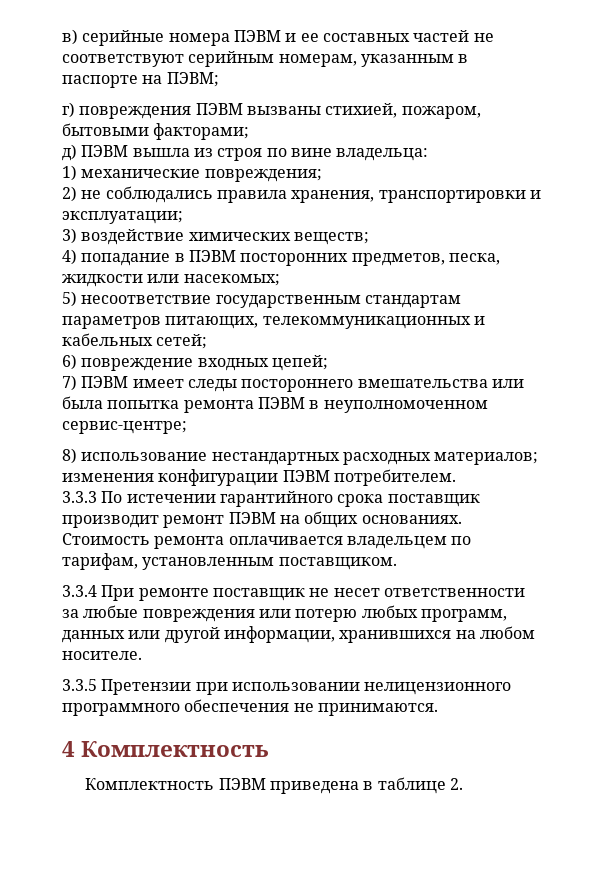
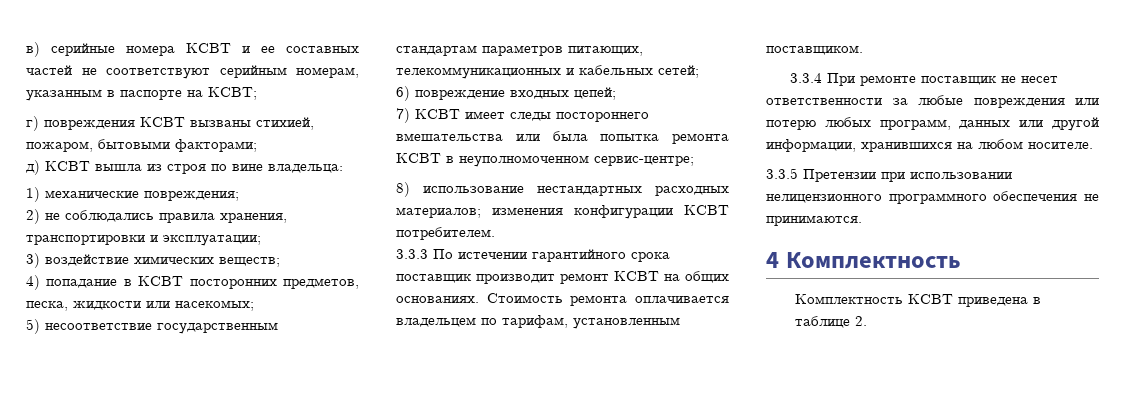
- в) серийные номера ПЭВМ и ее составных частей не соответствуют серийным номерам, указанным в паспорте на ПЭВМ;
+ в) серийные номера КСВТ и ее составных частей не соответствуют серийным номерам, указанным в паспорте на КСВТ;
- г) повреждения ПЭВМ вызваны стихией, пожаром, бытовыми факторами;
+ г) повреждения КСВТ вызваны стихией, пожаром, бытовыми факторами;
- д) ПЭВМ вышла из строя по вине владельца:
+ д) КСВТ вышла из строя по вине владельца:
- 4) попадание в ПЭВМ посторонних предметов, песка, жидкости или насекомых;
+ 4) попадание в КСВТ посторонних предметов, песка, жидкости или насекомых;
- 7) ПЭВМ имеет следы постороннего вмешательства или была попытка ремонта ПЭВМ в неуполномоченном сервис-центре;
+ 7) КСВТ имеет следы постороннего вмешательства или была попытка ремонта КСВТ в неуполномоченном сервис-центре;
- 8) использование нестандартных расходных материалов; изменения конфигурации ПЭВМ потребителем.
+ 8) использование нестандартных расходных материалов; изменения конфигурации КСВТ потребителем.
- 3.3.3 По истечении гарантийного срока поставщик производит ремонт ПЭВМ на общих основаниях.
+ 3.3.3 По истечении гарантийного срока поставщик производит ремонт КСВТ на общих основаниях.
- Комплектность ПЭВМ приведена в таблице 2.
+ Комплектность КСВТ приведена в таблице 2.

